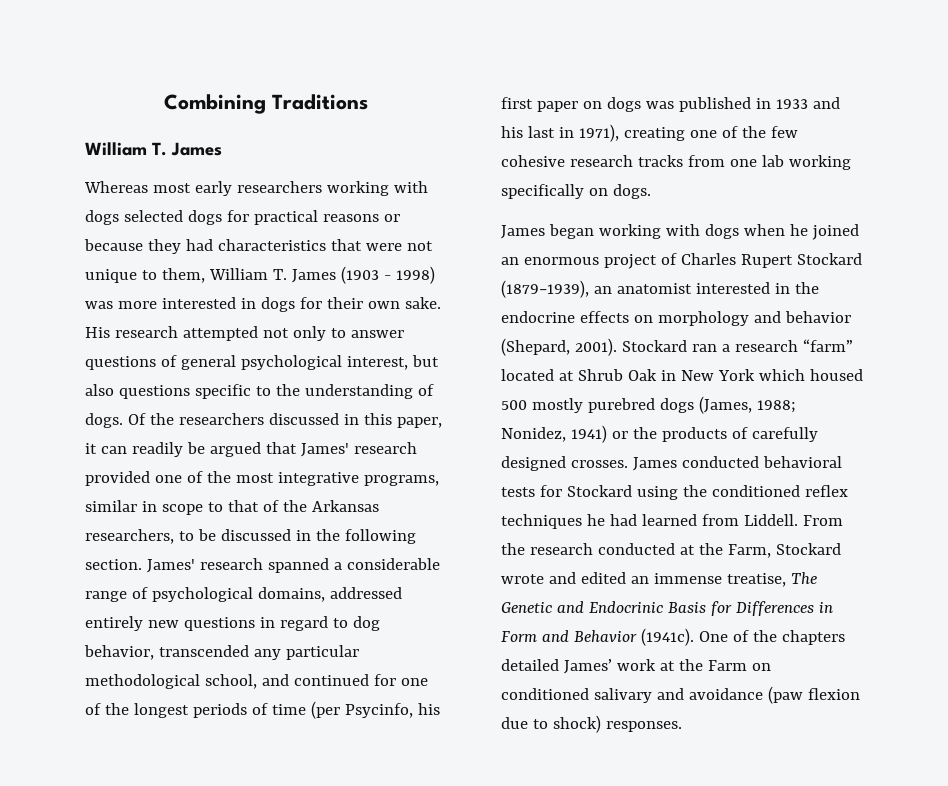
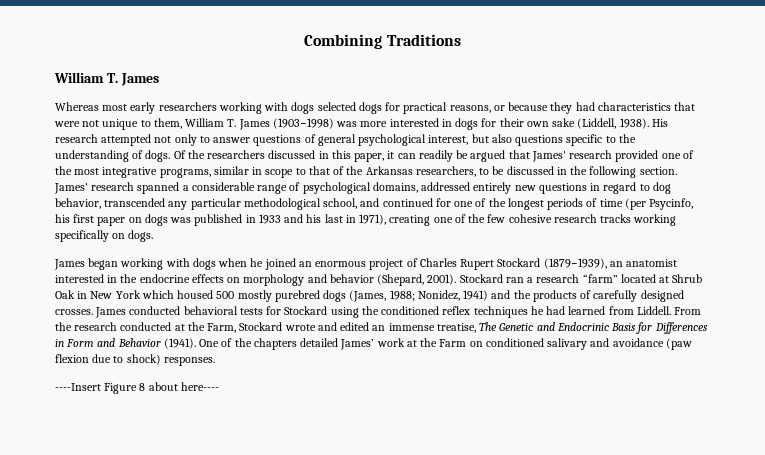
- Whereas most early researchers working with dogs selected dogs for practical reasons or because they had characteristics that were not unique to them, William T. James (1903 - 1998) was more interested in dogs for their own sake.
+ Whereas most early researchers working with dogs selected dogs for practical reasons, or because they had characteristics that were not unique to them, William T. James (1903−1998) was more interested in dogs for their own sake (Liddell, 1938).
- James' research spanned a considerable range of psychological domains, addressed entirely new questions in regard to dog behavior, transcended any particular methodological school, and continued for one of the longest periods of time (per Psycinfo, his first paper on dogs was published in 1933 and his last in 1971), creating one of the few cohesive research tracks from one lab working specifically on dogs.
+ James' research spanned a considerable range of psychological domains, addressed entirely new questions in regard to dog behavior, transcended any particular methodological school, and continued for one of the longest periods of time (per Psycinfo, his first paper on dogs was published in 1933 and his last in 1971), creating one of the few cohesive research tracks working specifically on dogs.
- Stockard ran a research “farm” located at Shrub Oak in New York which housed 500 mostly purebred dogs (James, 1988; Nonidez, 1941) or the products of carefully designed crosses.
+ Stockard ran a research “farm” located at Shrub Oak in New York which housed 500 mostly purebred dogs (James, 1988; Nonidez, 1941) and the products of carefully designed crosses.
- From the research conducted at the Farm, Stockard wrote and edited an immense treatise, The Genetic and Endocrinic Basis for Differences in Form and Behavior (1941c).
+ From the research conducted at the Farm, Stockard wrote and edited an immense treatise, The Genetic and Endocrinic Basis for Differences in Form and Behavior (1941).
+ ----Insert Figure 8 about here----

